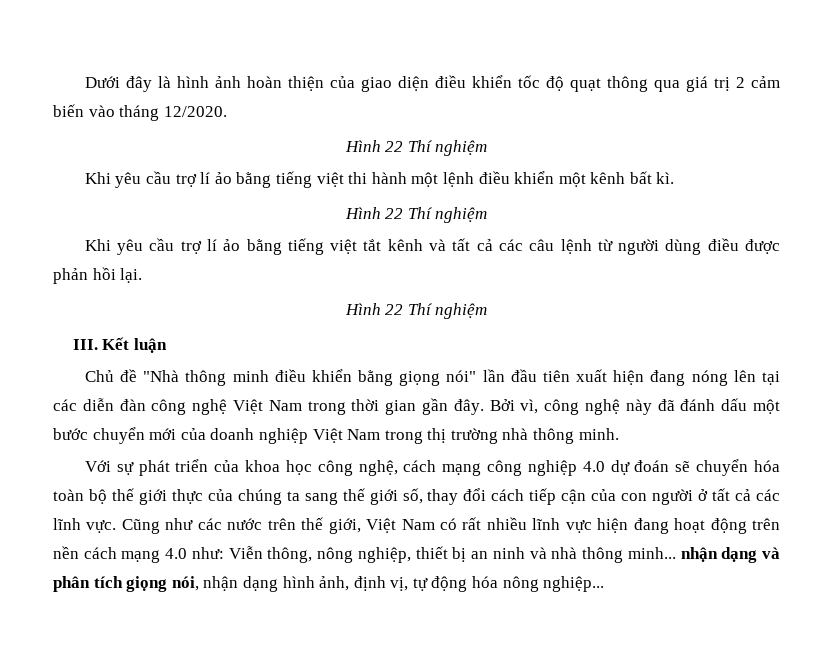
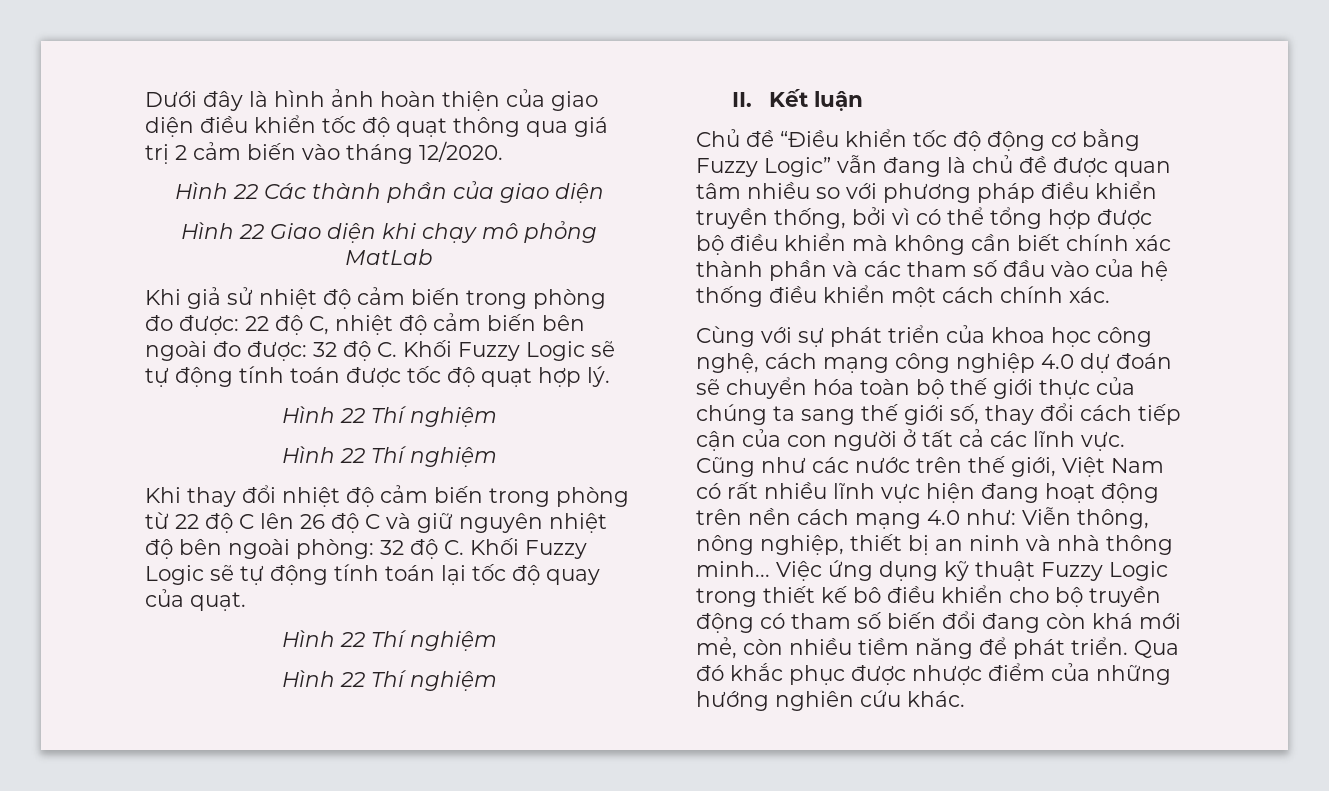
  Dưới đây là hình ảnh hoàn thiện của giao diện điều khiển tốc độ quạt thông qua giá trị 2 cảm biến vào tháng 12/2020.
+ Hình 22 Các thành phần của giao diện
+ Hình 22 Giao diện khi chạy mô phỏng MatLab
+ Khi giả sử nhiệt độ cảm biến trong phòng đo được: 22 độ C, nhiệt độ cảm biến bên ngoài đo được: 32 độ C. Khối Fuzzy Logic sẽ tự động tính toán được tốc độ quạt hợp lý.
  Hình 22 Thí nghiệm
- Khi yêu cầu trợ lí ảo bằng tiếng việt thi hành một lệnh điều khiển một kênh bất kì.
  Hình 22 Thí nghiệm
- Khi yêu cầu trợ lí ảo bằng tiếng việt tắt kênh và tất cả các câu lệnh từ người dùng điều được phản hồi lại.
+ Khi thay đổi nhiệt độ cảm biến trong phòng từ 22 độ C lên 26 độ C và giữ nguyên nhiệt độ bên ngoài phòng: 32 độ C. Khối Fuzzy Logic sẽ tự động tính toán lại tốc độ quay của quạt.
  Hình 22 Thí nghiệm
- III. Kết luận
+ Hình 22 Thí nghiệm
+ II. Kết luận
- Chủ đề "Nhà thông minh điều khiển bằng giọng nói" lần đầu tiên xuất hiện đang nóng lên tại các diễn đàn công nghệ Việt Nam trong thời gian gần đây. Bởi vì, công nghệ này đã đánh dấu một bước chuyển mới của doanh nghiệp Việt Nam trong thị trường nhà thông minh.
- Với sự phát triển của khoa học công nghệ, cách mạng công nghiệp 4.0 dự đoán sẽ chuyển hóa toàn bộ thế giới thực của chúng ta sang thế giới số, thay đổi cách tiếp cận của con người ở tất cả các lĩnh vực.
+ Chủ đề “Điều khiển tốc độ động cơ bằng Fuzzy Logic” vẫn đang là chủ đề được quan tâm nhiều so với phương pháp điều khiển truyền thống, bởi vì có thể tổng hợp được bộ điều khiển mà không cần biết chính xác thành phần và các tham số đầu vào của hệ thống điều khiển một cách chính xác.
+ Cùng với sự phát triển của khoa học công nghệ, cách mạng công nghiệp 4.0 dự đoán sẽ chuyển hóa toàn bộ thế giới thực của chúng ta sang thế giới số, thay đổi cách tiếp cận của con người ở tất cả các lĩnh vực.
- Cũng như các nước trên thế giới, Việt Nam có rất nhiều lĩnh vực hiện đang hoạt động trên nền cách mạng 4.0 như: Viễn thông, nông nghiệp, thiết bị an ninh và nhà thông minh... nhận dạng và phân tích giọng nói, nhận dạng hình ảnh, định vị, tự động hóa nông nghiệp...
+ Cũng như các nước trên thế giới, Việt Nam có rất nhiều lĩnh vực hiện đang hoạt động trên nền cách mạng 4.0 như: Viễn thông, nông nghiệp, thiết bị an ninh và nhà thông minh... Việc ứng dụng kỹ thuật Fuzzy Logic trong thiết kế bô điều khiển cho bộ truyền động có tham số biến đổi đang còn khá mới mẻ, còn nhiều tiềm năng để phát triển. Qua đó khắc phục được nhược điểm của những hướng nghiên cứu khác.

